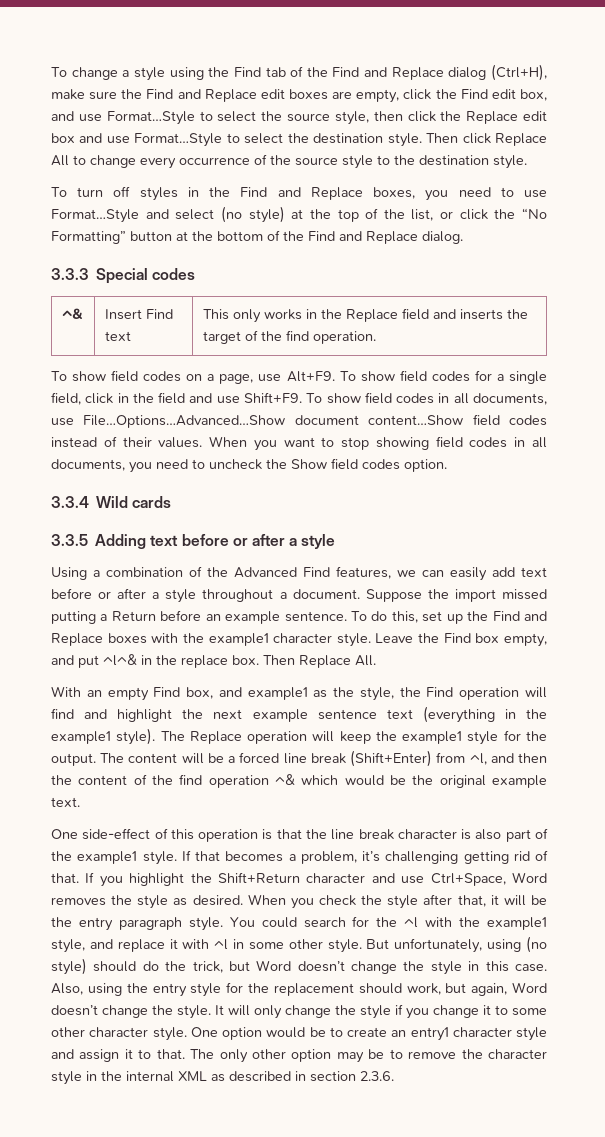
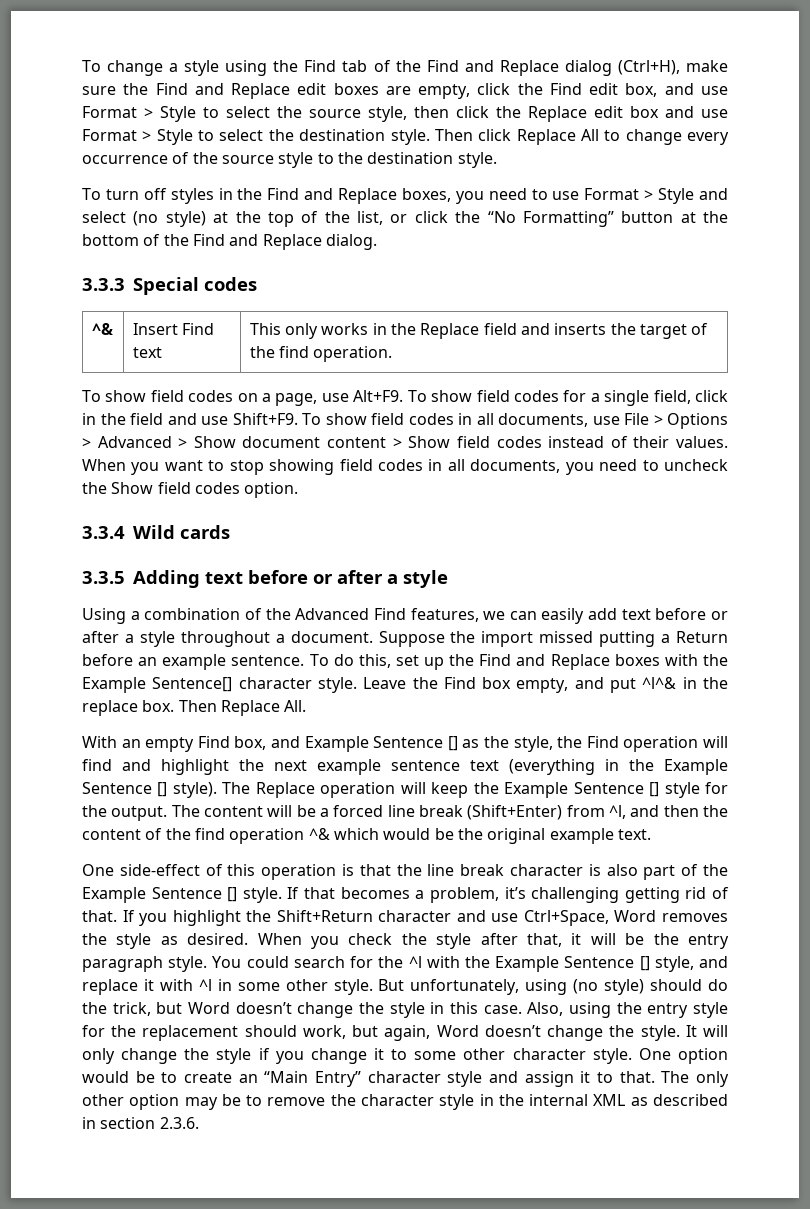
- To change a style using the Find tab of the Find and Replace dialog (Ctrl+H), make sure the Find and Replace edit boxes are empty, click the Find edit box, and use Format…Style to select the source style, then click the Replace edit box and use Format…Style to select the destination style.
+ To change a style using the Find tab of the Find and Replace dialog (Ctrl+H), make sure the Find and Replace edit boxes are empty, click the Find edit box, and use Format > Style to select the source style, then click the Replace edit box and use Format > Style to select the destination style.
- To turn off styles in the Find and Replace boxes, you need to use Format…Style and select (no style) at the top of the list, or click the “No Formatting” button at the bottom of the Find and Replace dialog.
+ To turn off styles in the Find and Replace boxes, you need to use Format > Style and select (no style) at the top of the list, or click the “No Formatting” button at the bottom of the Find and Replace dialog.
- To show field codes in all documents, use File…Options…Advanced…Show document content…Show field codes instead of their values.
+ To show field codes in all documents, use File > Options > Advanced > Show document content > Show field codes instead of their values.
- To do this, set up the Find and Replace boxes with the example1 character style.
+ To do this, set up the Find and Replace boxes with the Example Sentence[] character style.
- With an empty Find box, and example1 as the style, the Find operation will find and highlight the next example sentence text (everything in the example1 style).
+ With an empty Find box, and Example Sentence [] as the style, the Find operation will find and highlight the next example sentence text (everything in the Example Sentence [] style).
- The Replace operation will keep the example1 style for the output.
+ The Replace operation will keep the Example Sentence [] style for the output.
- One side-effect of this operation is that the line break character is also part of the example1 style.
+ One side-effect of this operation is that the line break character is also part of the Example Sentence [] style.
- You could search for the ^l with the example1 style, and replace it with ^l in some other style.
+ You could search for the ^l with the Example Sentence [] style, and replace it with ^l in some other style.
- One option would be to create an entry1 character style and assign it to that.
+ One option would be to create an “Main Entry” character style and assign it to that.

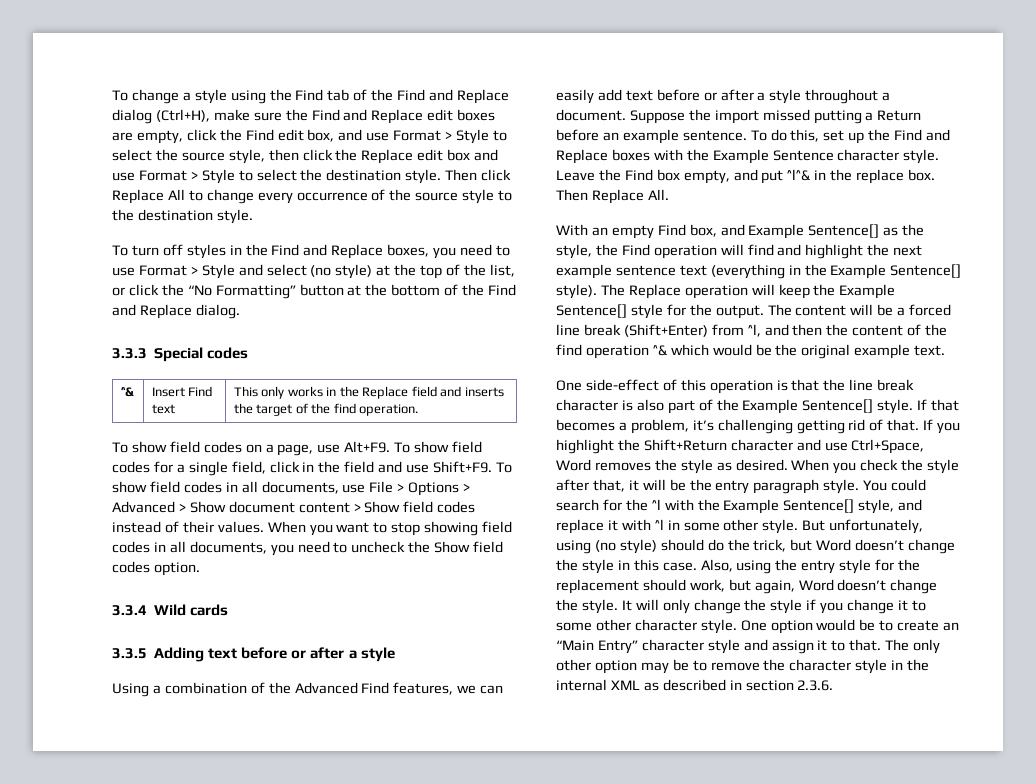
- To do this, set up the Find and Replace boxes with the Example Sentence[] character style.
+ To do this, set up the Find and Replace boxes with the Example Sentence character style.
- With an empty Find box, and Example Sentence [] as the style, the Find operation will find and highlight the next example sentence text (everything in the Example Sentence [] style).
+ With an empty Find box, and Example Sentence[] as the style, the Find operation will find and highlight the next example sentence text (everything in the Example Sentence[] style).
- The Replace operation will keep the Example Sentence [] style for the output.
+ The Replace operation will keep the Example Sentence[] style for the output.
- One side-effect of this operation is that the line break character is also part of the Example Sentence [] style.
+ One side-effect of this operation is that the line break character is also part of the Example Sentence[] style.
- You could search for the ^l with the Example Sentence [] style, and replace it with ^l in some other style.
+ You could search for the ^l with the Example Sentence[] style, and replace it with ^l in some other style.

